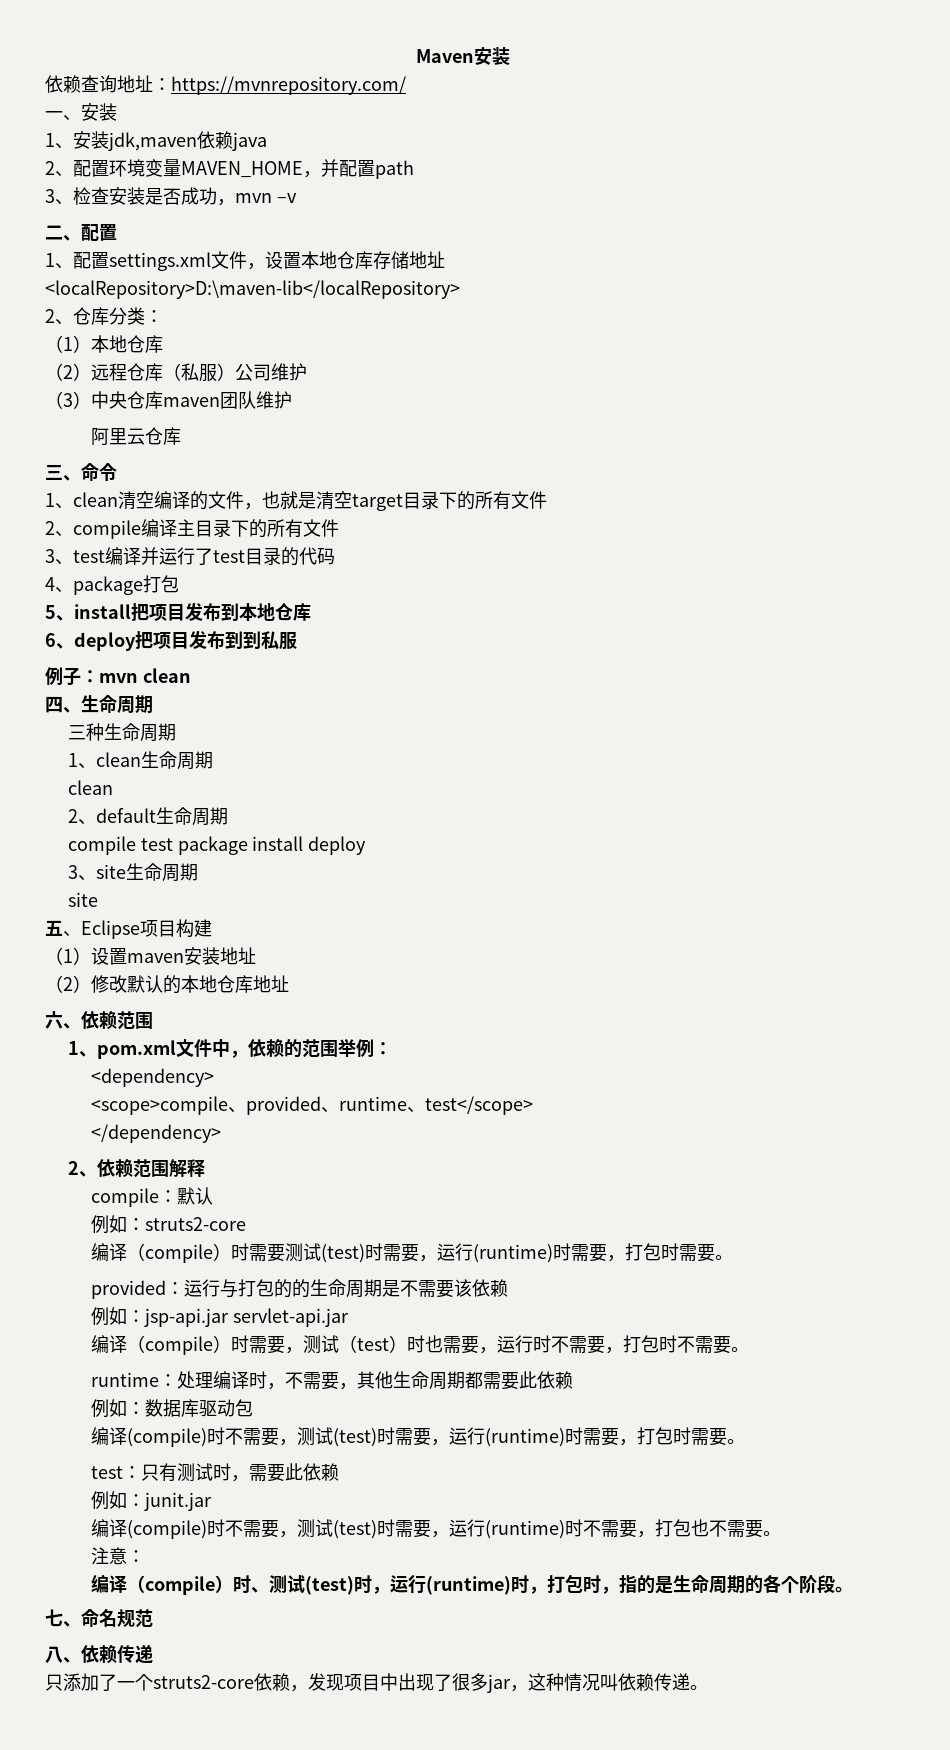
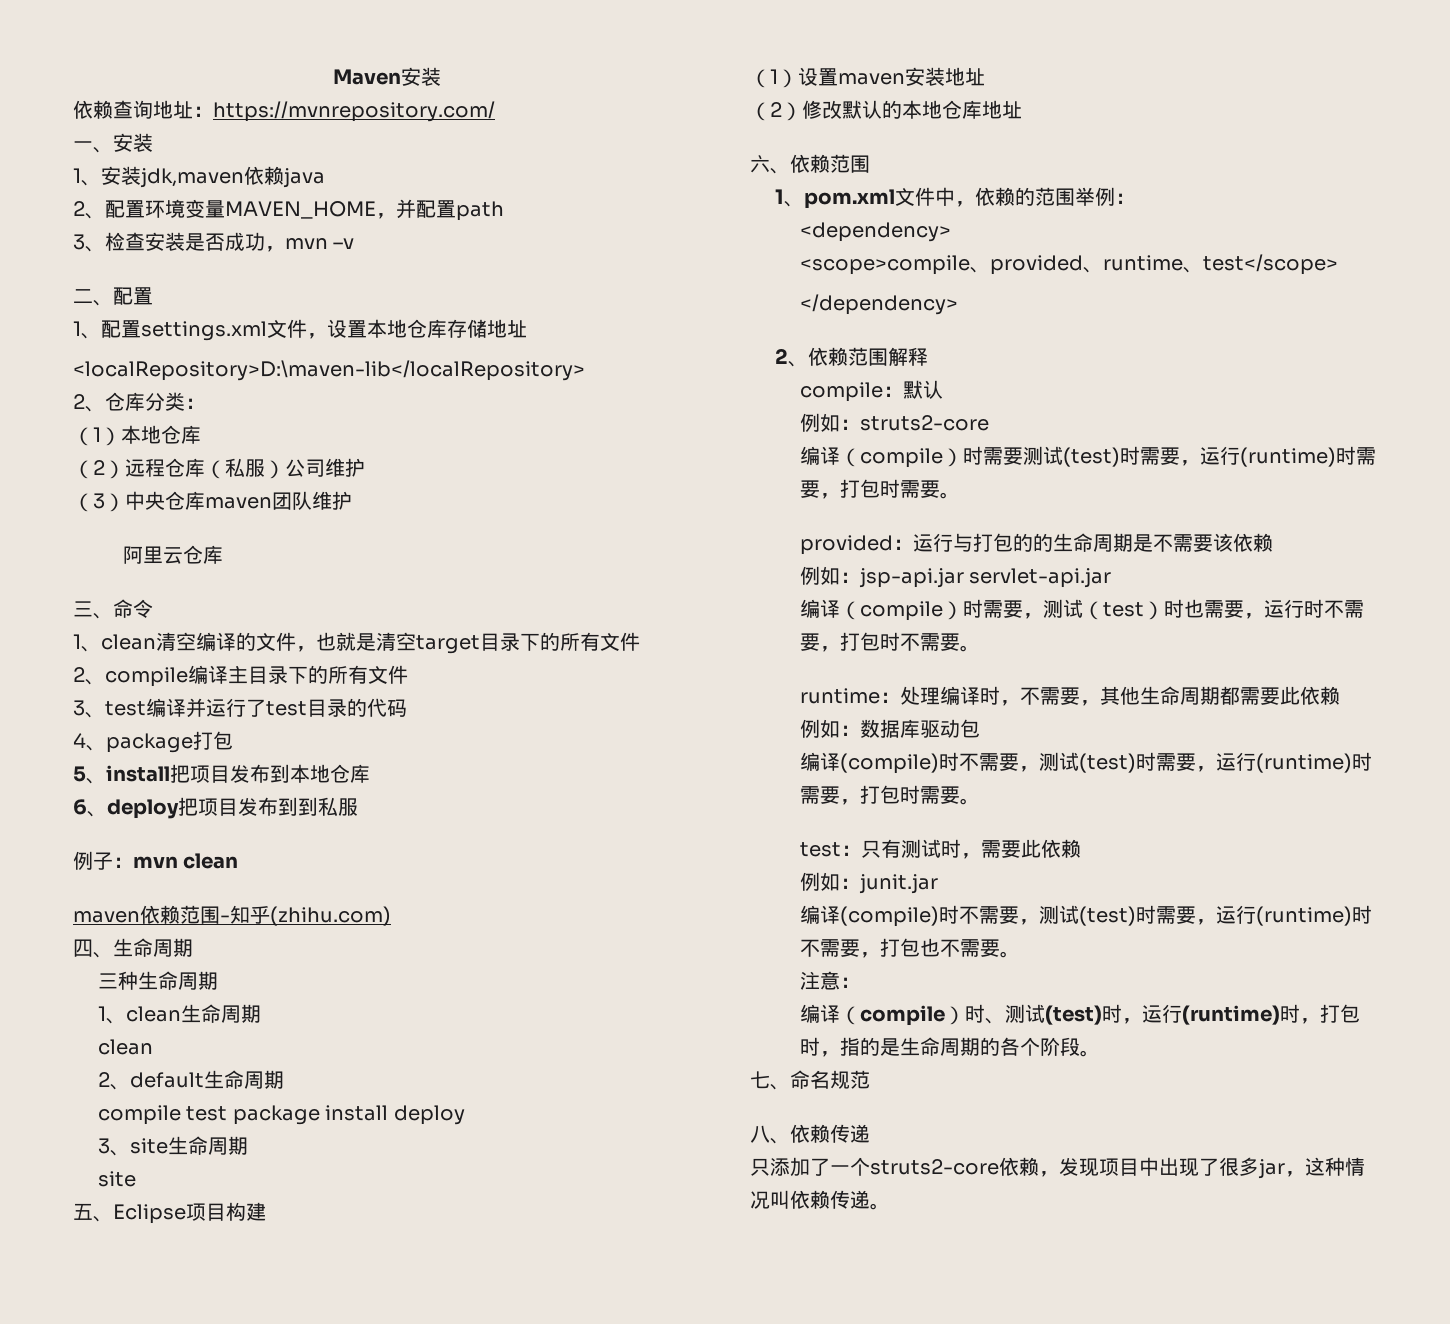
+ maven依赖范围-知乎(zhihu.com)

